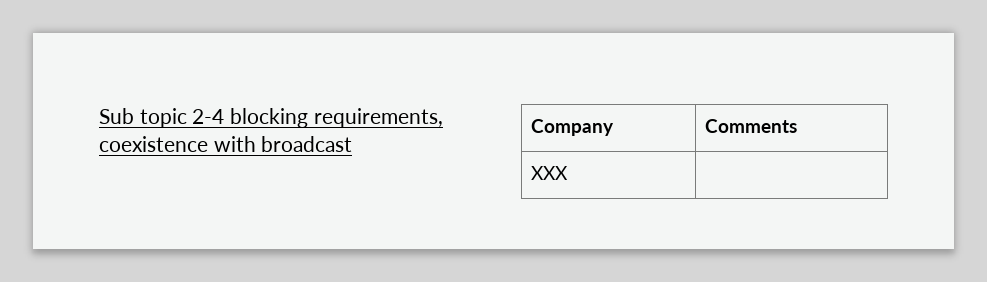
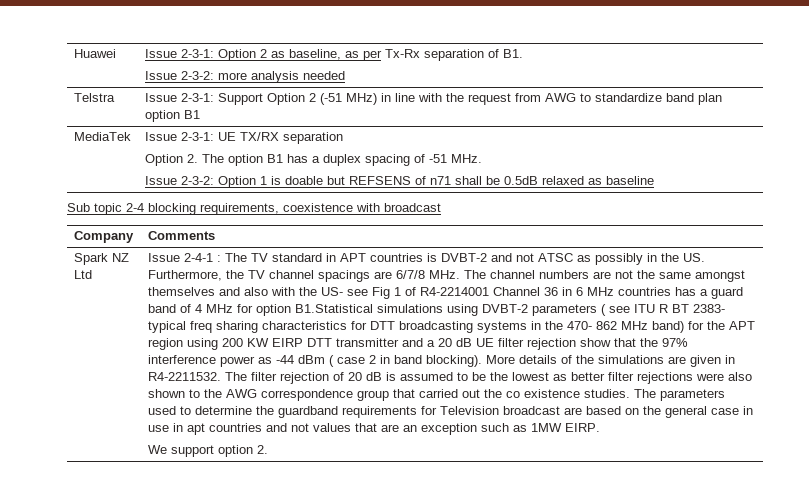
+ Huawei | Issue 2-3-1: Option 2 as baseline, as per Tx-Rx separation of B1.
+ Issue 2-3-2: more analysis needed
+ Telstra | Issue 2-3-1: Support Option 2 (-51 MHz) in line with the request from AWG to standardize band plan option B1
+ MediaTek | Issue 2-3-1: UE TX/RX separation
+ Option 2. The option B1 has a duplex spacing of -51 MHz.
+ Issue 2-3-2: Option 1 is doable but REFSENS of n71 shall be 0.5dB relaxed as baseline
- XXX
+ Spark NZ Ltd | Issue 2-4-1 : The TV standard in APT countries is DVBT-2 and not ATSC as possibly in the US. Furthermore, the TV channel spacings are 6/7/8 MHz. The channel numbers are not the same amongst themselves and also with the US- see Fig 1 of R4-2214001 Channel 36 in 6 MHz countries has a guard band of 4 MHz for option B1.Statistical simulations using DVBT-2 parameters ( see ITU R BT 2383- typical freq sharing characteristics for DTT broadcasting systems in the 470- 862 MHz band) for the APT region using 200 KW EIRP DTT transmitter and a 20 dB UE filter rejection show that the 97% interference power as -44 dBm ( case 2 in band blocking). More details of the simulations are given in R4-2211532. The filter rejection of 20 dB is assumed to be the lowest as better filter rejections were also shown to the AWG correspondence group that carried out the co existence studies. The parameters used to determine the guardband requirements for Television broadcast are based on the general case in use in apt countries and not values that are an exception such as 1MW EIRP.
+ We support option 2.

